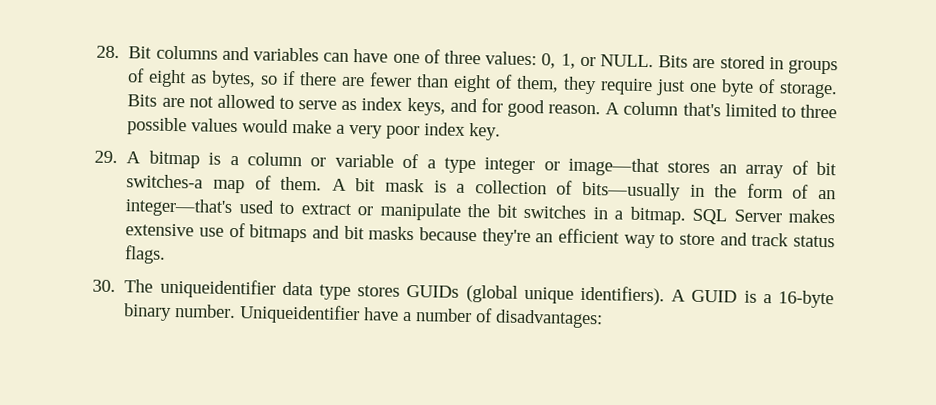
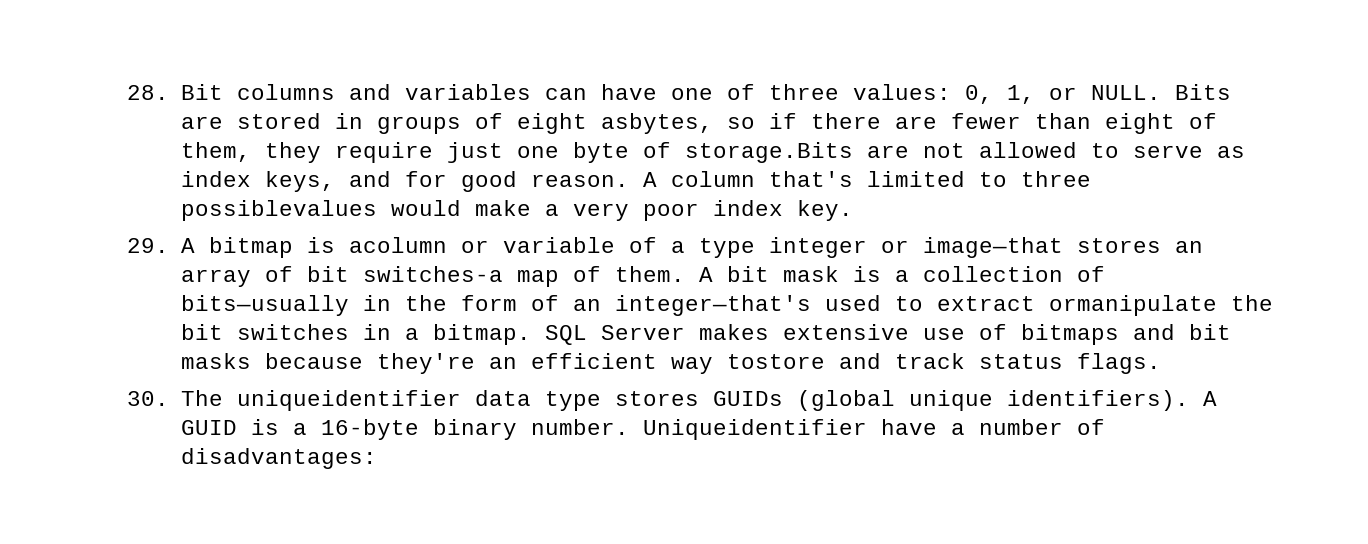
- Bits are stored in groups of eight as bytes, so if there are fewer than eight of them, they require just one byte of storage. Bits are not allowed to serve as index keys, and for good reason.
+ Bits are stored in groups of eight asbytes, so if there are fewer than eight of them, they require just one byte of storage.Bits are not allowed to serve as index keys, and for good reason.
- A column that's limited to three possible values would make a very poor index key.
+ A column that's limited to three possiblevalues would make a very poor index key.
- 29. A bitmap is a column or variable of a type integer or image—that stores an array of bit switches-a map of them.
+ 29. A bitmap is acolumn or variable of a type integer or image—that stores an array of bit switches-a map of them.
- A bit mask is a collection of bits—usually in the form of an integer—that's used to extract or manipulate the bit switches in a bitmap.
+ A bit mask is a collection of bits—usually in the form of an integer—that's used to extract ormanipulate the bit switches in a bitmap.
- SQL Server makes extensive use of bitmaps and bit masks because they're an efficient way to store and track status flags.
+ SQL Server makes extensive use of bitmaps and bit masks because they're an efficient way tostore and track status flags.

